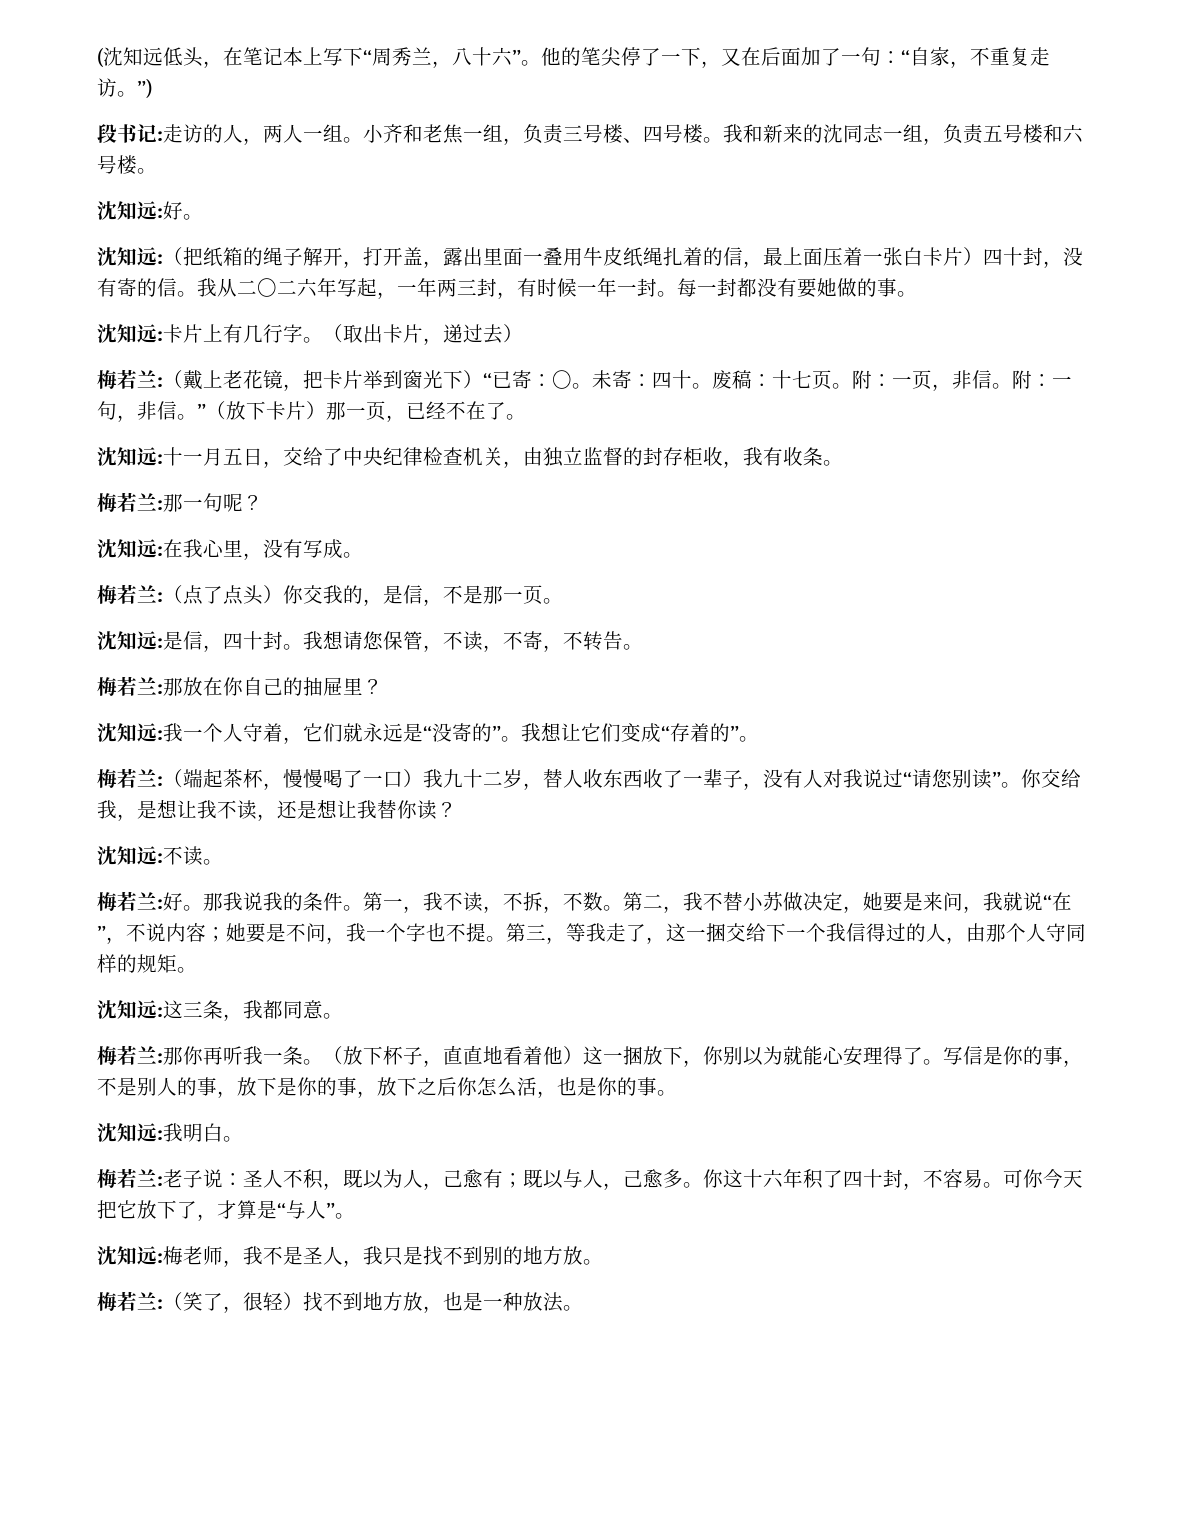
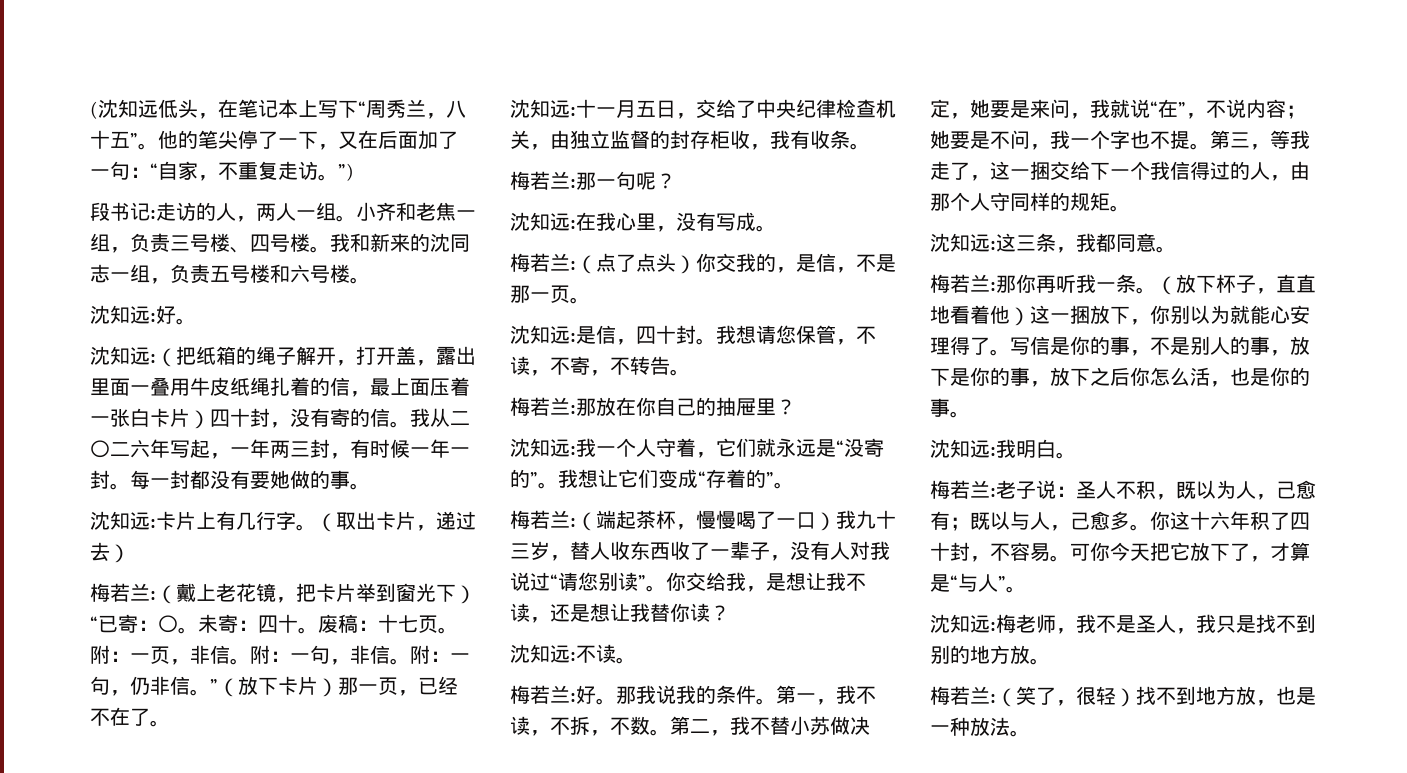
- (沈知远低头，在笔记本上写下“周秀兰，八十六”。
+ (沈知远低头，在笔记本上写下“周秀兰，八十五”。
- 附：一句，非信。”（放下卡片）那一页，已经不在了。
+ 附：一句，非信。附：一句，仍非信。”（放下卡片）那一页，已经不在了。
- 梅若兰:（端起茶杯，慢慢喝了一口）我九十二岁，替人收东西收了一辈子，没有人对我说过“请您别读”。
+ 梅若兰:（端起茶杯，慢慢喝了一口）我九十三岁，替人收东西收了一辈子，没有人对我说过“请您别读”。

